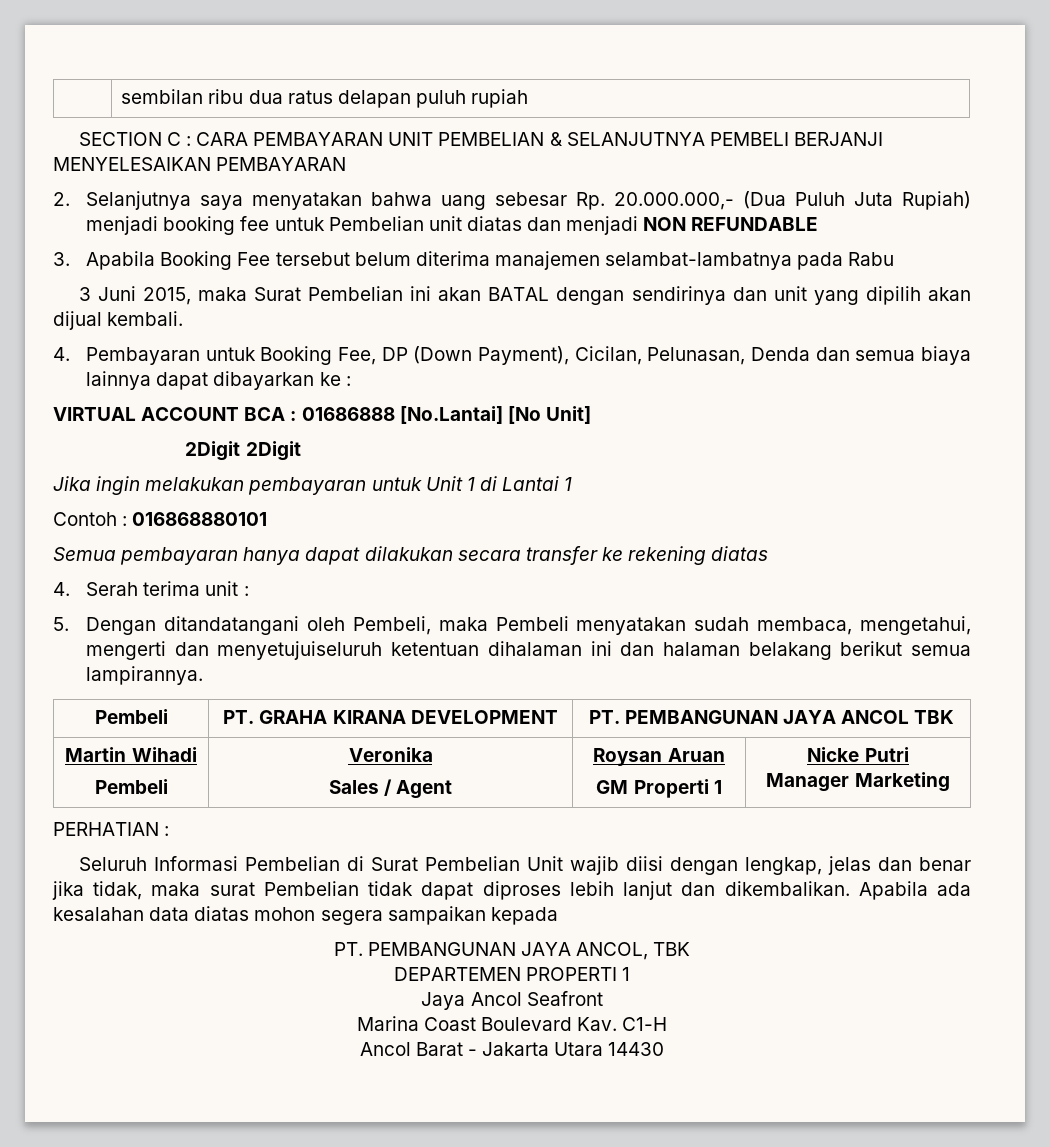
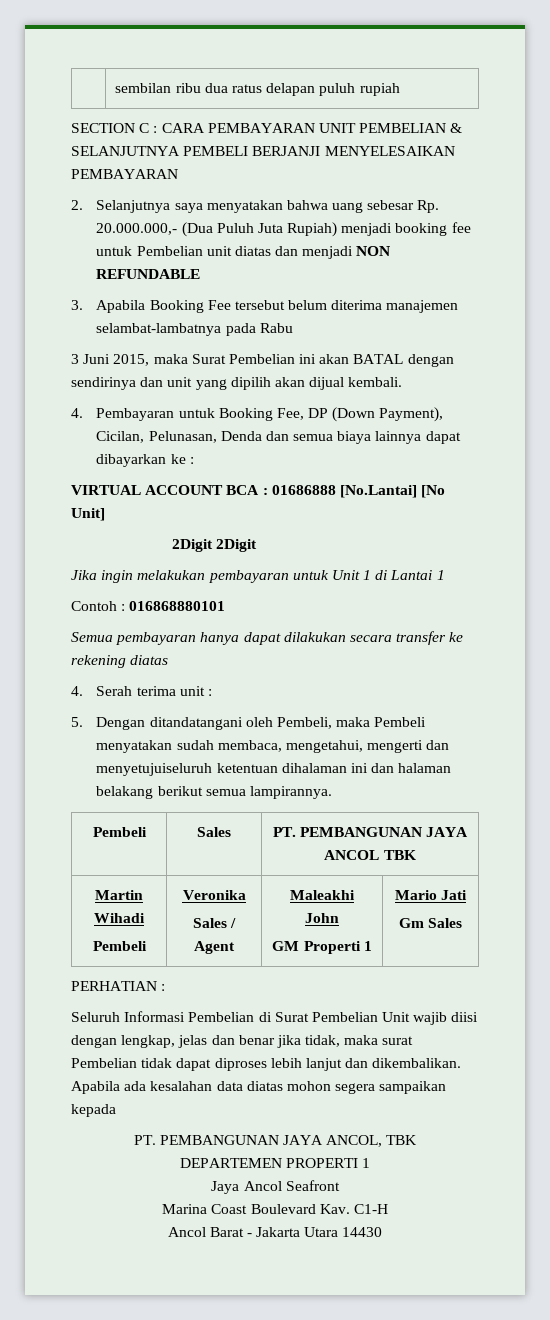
- Pembeli | PT. GRAHA KIRANA DEVELOPMENT | PT. PEMBANGUNAN JAYA ANCOL TBK
+ Pembeli | Sales | PT. PEMBANGUNAN JAYA ANCOL TBK
  Martin Wihadi
  Pembeli | Veronika
- Sales / Agent | Roysan Aruan
- GM Properti 1 | Nicke Putri
- Manager Marketing
+ Sales / Agent | Maleakhi John
+ GM Properti 1 | Mario Jati
+ Gm Sales

